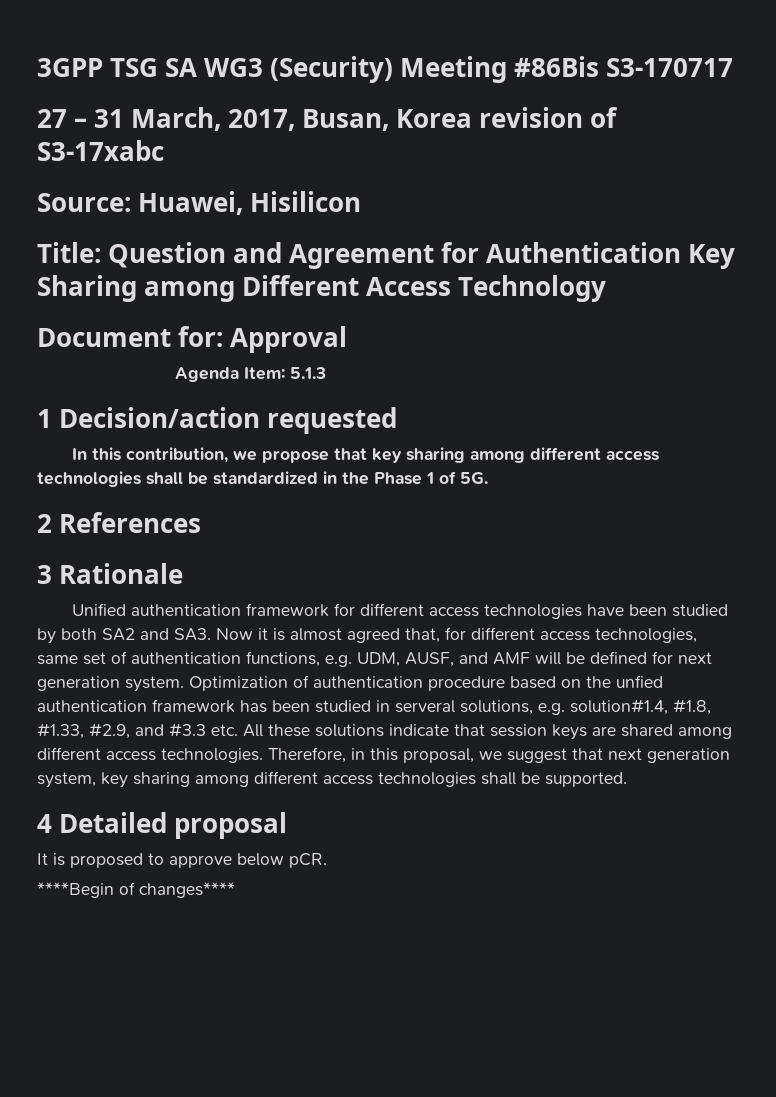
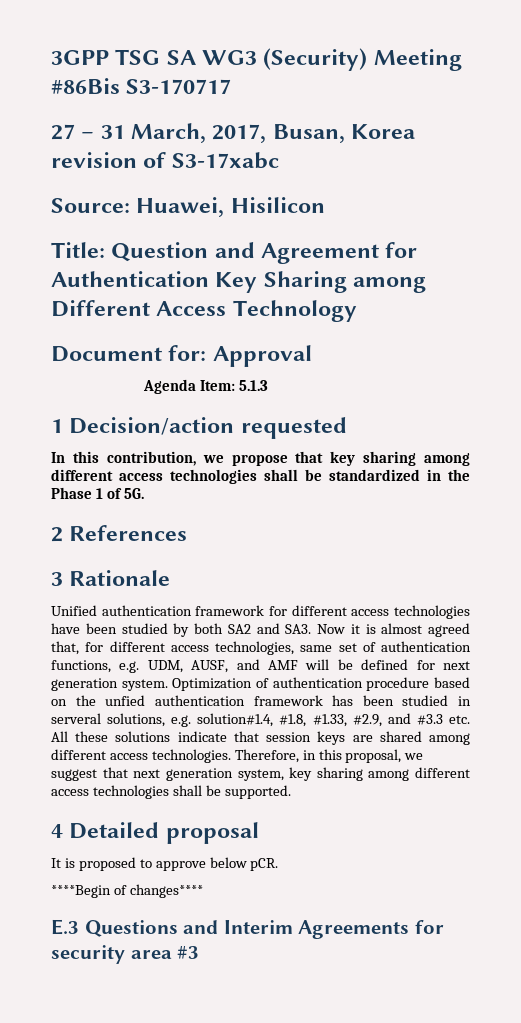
+ E.3 Questions and Interim Agreements for security area #3

